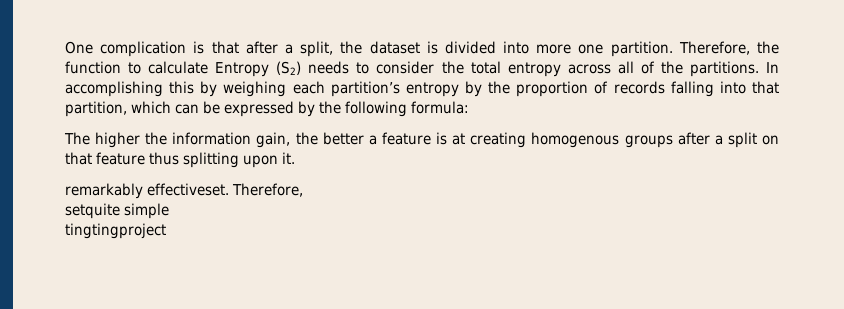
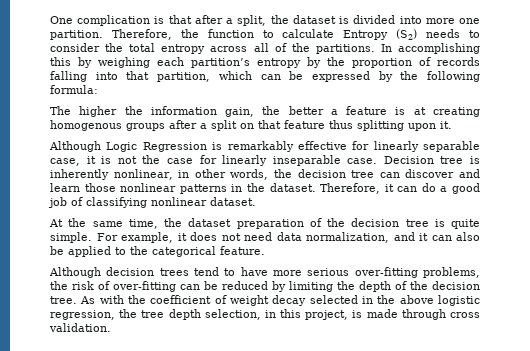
- remarkably effectiveset. Therefore,
- setquite simple
- tingtingproject
+ Although Logic Regression is remarkably effective for linearly separable case, it is not the case for linearly inseparable case. Decision tree is inherently nonlinear, in other words, the decision tree can discover and learn those nonlinear patterns in the dataset. Therefore, it can do a good job of classifying nonlinear dataset.
+ At the same time, the dataset preparation of the decision tree is quite simple. For example, it does not need data normalization, and it can also be applied to the categorical feature.
+ Although decision trees tend to have more serious over-fitting problems, the risk of over-fitting can be reduced by limiting the depth of the decision tree. As with the coefficient of weight decay selected in the above logistic regression, the tree depth selection, in this project, is made through cross validation.

